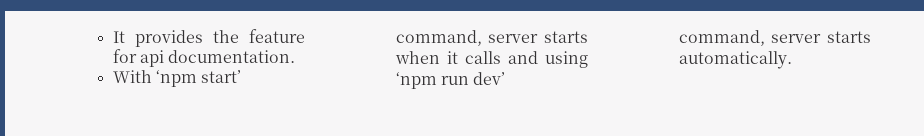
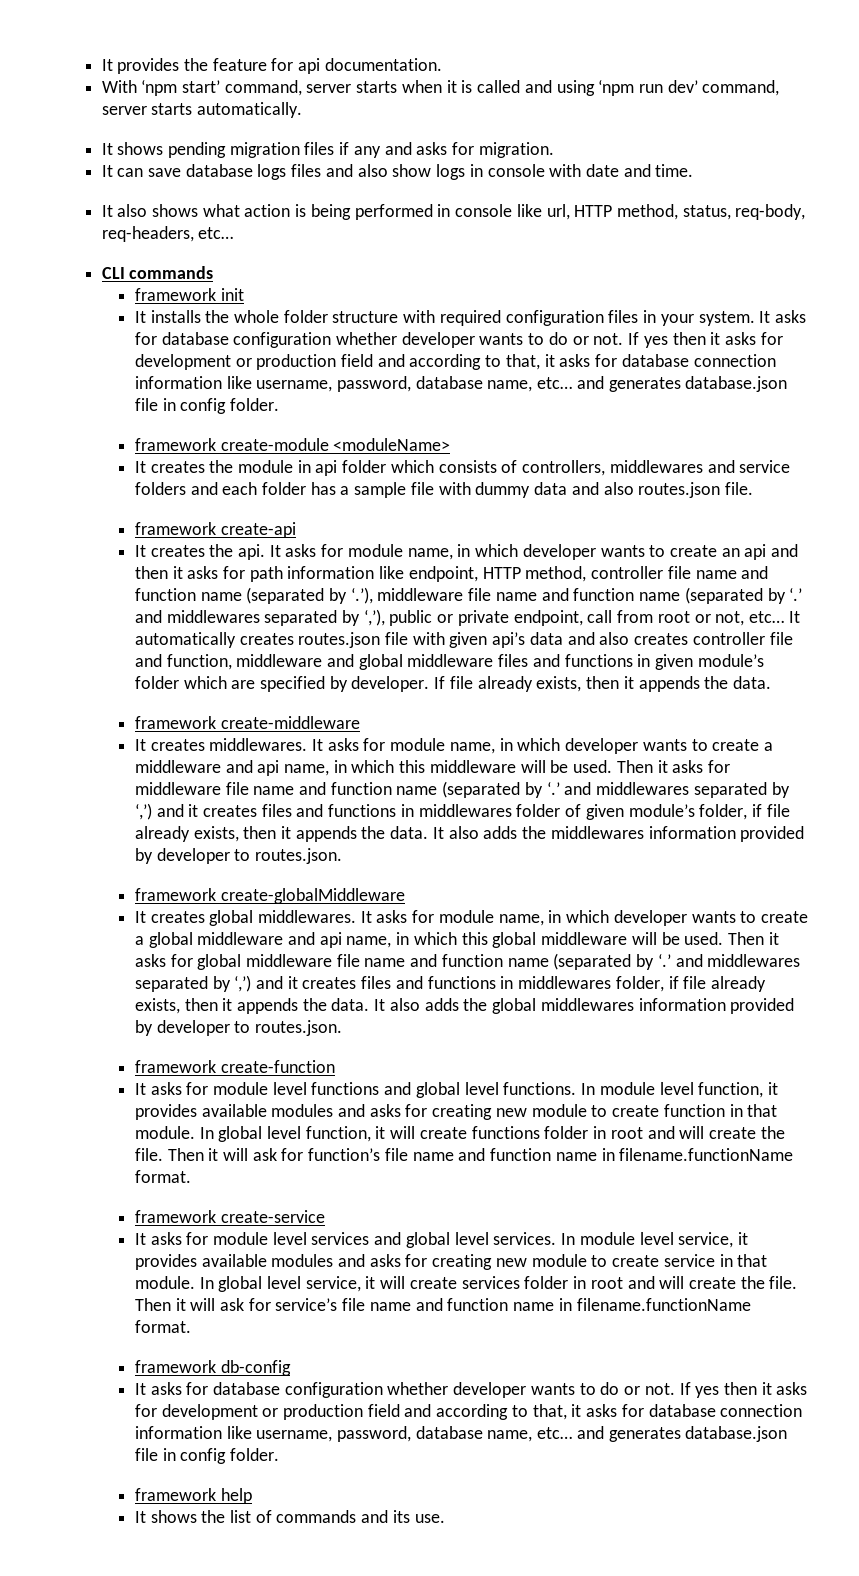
- With ‘npm start’ command, server starts when it calls and using ‘npm run dev’ command, server starts automatically.
+ With ‘npm start’ command, server starts when it is called and using ‘npm run dev’ command, server starts automatically.
+ It shows pending migration files if any and asks for migration.
+ It can save database logs files and also show logs in console with date and time.
+ It also shows what action is being performed in console like url, HTTP method, status, req-body, req-headers, etc…
+ CLI commands
+ framework init
+ It installs the whole folder structure with required configuration files in your system. It asks for database configuration whether developer wants to do or not. If yes then it asks for development or production field and according to that, it asks for database connection information like username, password, database name, etc… and generates database.json file in config folder.
+ framework create-module <moduleName>
+ It creates the module in api folder which consists of controllers, middlewares and service folders and each folder has a sample file with dummy data and also routes.json file.
+ framework create-api
+ It creates the api. It asks for module name, in which developer wants to create an api and then it asks for path information like endpoint, HTTP method, controller file name and function name (separated by ‘.’), middleware file name and function name (separated by ‘.’ and middlewares separated by ‘,’), public or private endpoint, call from root or not, etc… It automatically creates routes.json file with given api’s data and also creates controller file and function, middleware and global middleware files and functions in given module’s folder which are specified by developer. If file already exists, then it appends the data.
+ framework create-middleware
+ It creates middlewares. It asks for module name, in which developer wants to create a middleware and api name, in which this middleware will be used. Then it asks for middleware file name and function name (separated by ‘.’ and middlewares separated by ‘,’) and it creates files and functions in middlewares folder of given module’s folder, if file already exists, then it appends the data. It also adds the middlewares information provided by developer to routes.json.
+ framework create-globalMiddleware
+ It creates global middlewares. It asks for module name, in which developer wants to create a global middleware and api name, in which this global middleware will be used. Then it asks for global middleware file name and function name (separated by ‘.’ and middlewares separated by ‘,’) and it creates files and functions in middlewares folder, if file already exists, then it appends the data. It also adds the global middlewares information provided by developer to routes.json.
+ framework create-function
+ It asks for module level functions and global level functions. In module level function, it provides available modules and asks for creating new module to create function in that module. In global level function, it will create functions folder in root and will create the file. Then it will ask for function’s file name and function name in filename.functionName format.
+ framework create-service
+ It asks for module level services and global level services. In module level service, it provides available modules and asks for creating new module to create service in that module. In global level service, it will create services folder in root and will create the file. Then it will ask for service’s file name and function name in filename.functionName format.
+ framework db-config
+ It asks for database configuration whether developer wants to do or not. If yes then it asks for development or production field and according to that, it asks for database connection information like username, password, database name, etc… and generates database.json file in config folder.
+ framework help
+ It shows the list of commands and its use.

